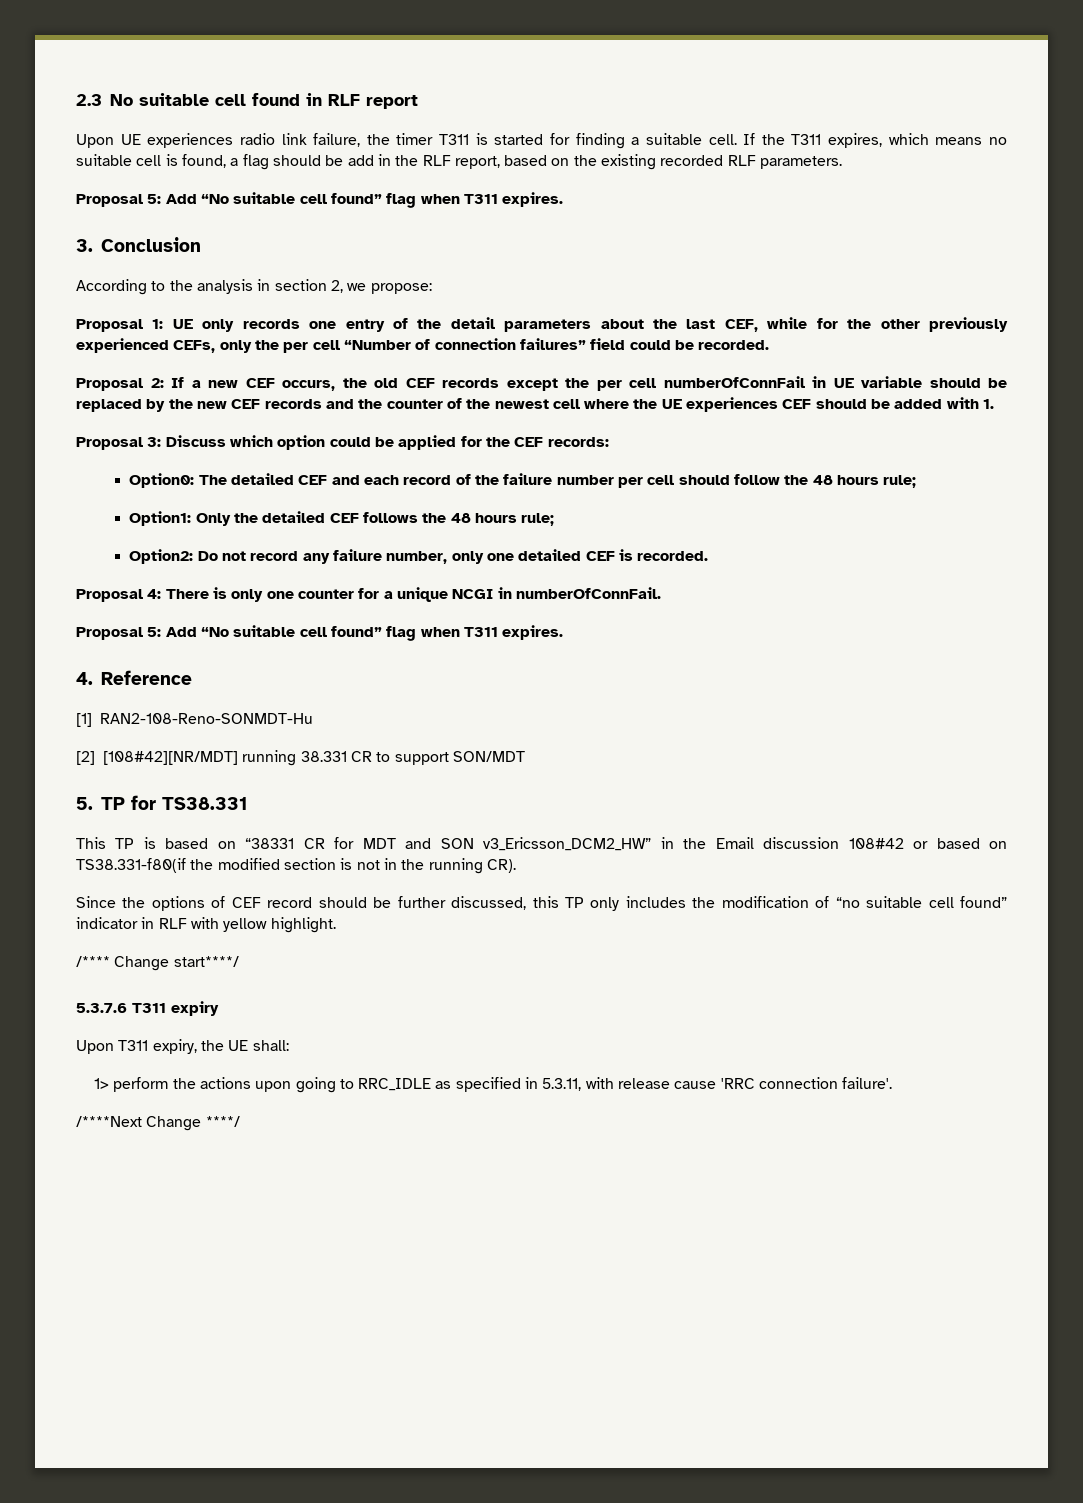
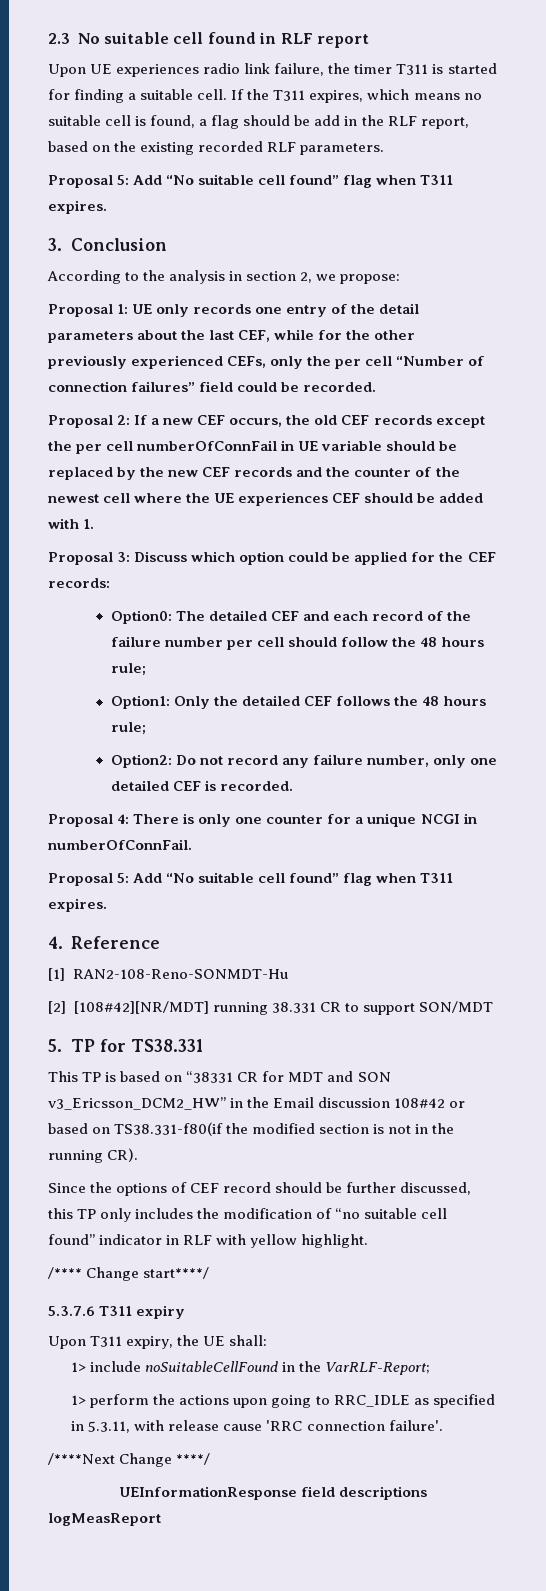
+ 1> include noSuitableCellFound in the VarRLF-Report;
+ UEInformationResponse field descriptions
+ logMeasReport

